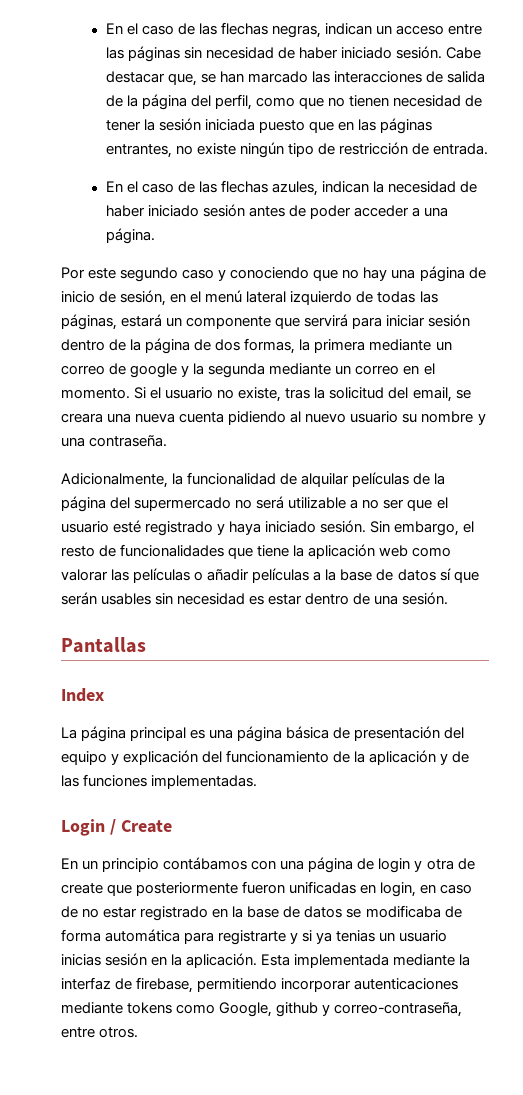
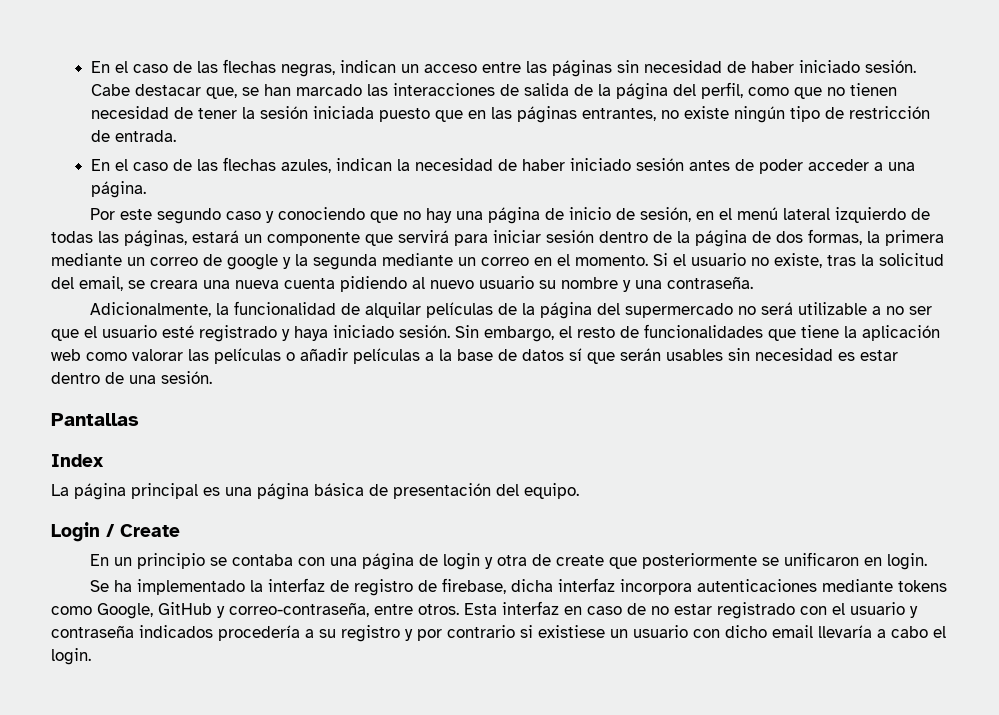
- La página principal es una página básica de presentación del equipo y explicación del funcionamiento de la aplicación y de las funciones implementadas.
+ La página principal es una página básica de presentación del equipo.
- En un principio contábamos con una página de login y otra de create que posteriormente fueron unificadas en login, en caso de no estar registrado en la base de datos se modificaba de forma automática para registrarte y si ya tenias un usuario inicias sesión en la aplicación. Esta implementada mediante la interfaz de firebase, permitiendo incorporar autenticaciones mediante tokens como Google, github y correo-contraseña, entre otros.
+ En un principio se contaba con una página de login y otra de create que posteriormente se unificaron en login.
+ Se ha implementado la interfaz de registro de firebase, dicha interfaz incorpora autenticaciones mediante tokens como Google, GitHub y correo-contraseña, entre otros. Esta interfaz en caso de no estar registrado con el usuario y contraseña indicados procedería a su registro y por contrario si existiese un usuario con dicho email llevaría a cabo el login.

